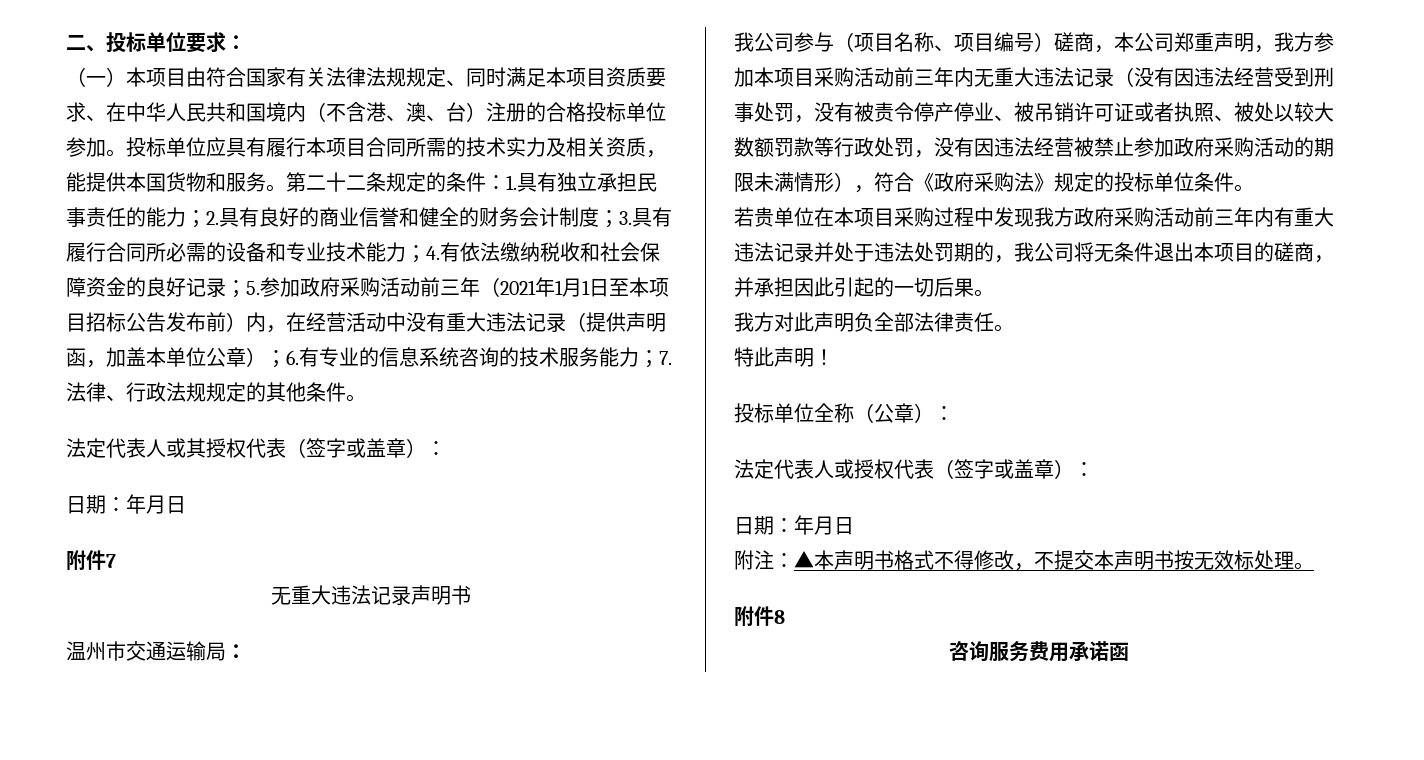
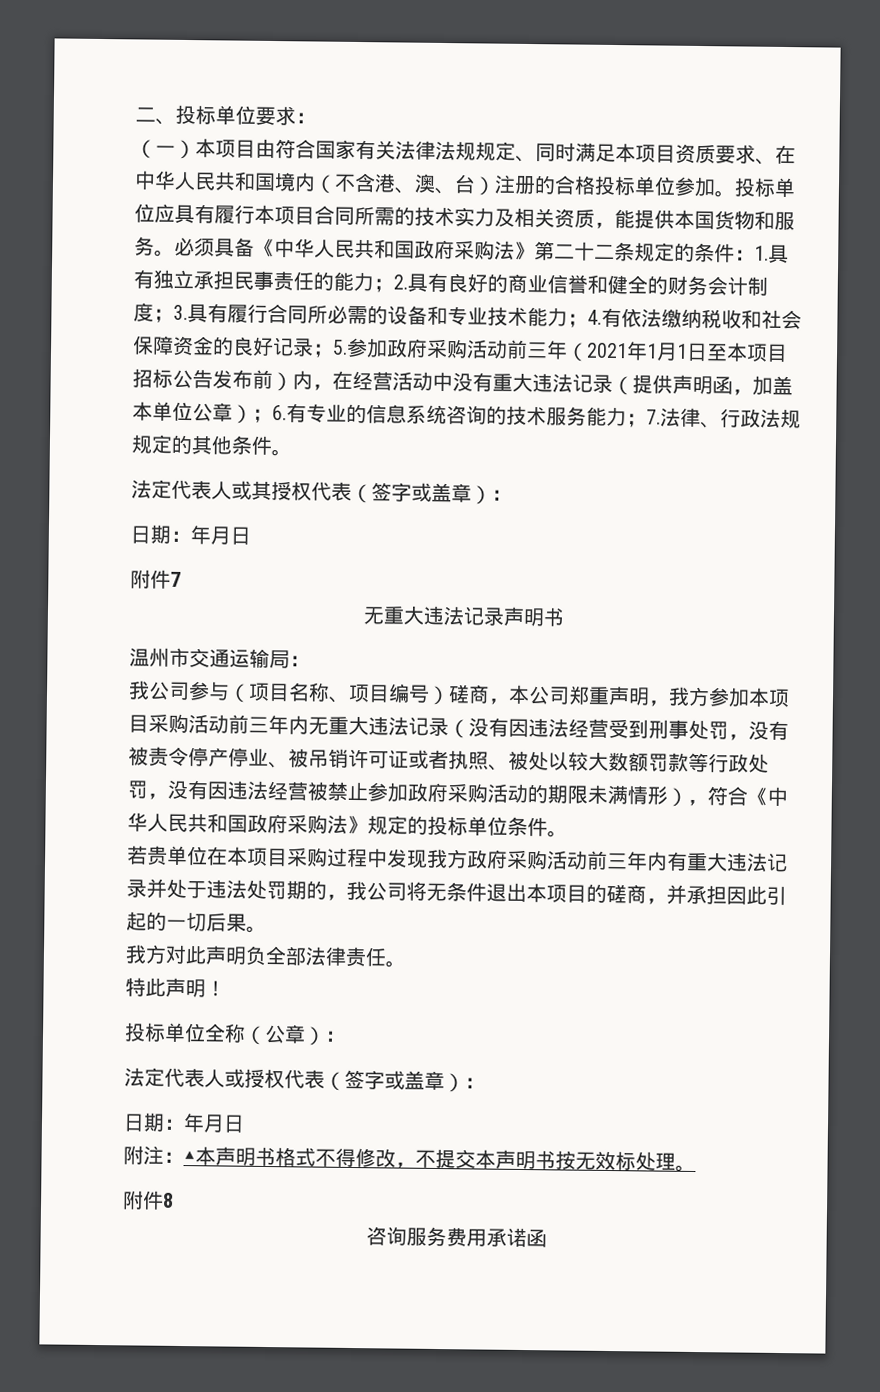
- 第二十二条规定的条件：
+ 必须具备《中华人民共和国政府采购法》第二十二条规定的条件：
- 我公司参与（项目名称、项目编号）磋商，本公司郑重声明，我方参加本项目采购活动前三年内无重大违法记录（没有因违法经营受到刑事处罚，没有被责令停产停业、被吊销许可证或者执照、被处以较大数额罚款等行政处罚，没有因违法经营被禁止参加政府采购活动的期限未满情形），符合《政府采购法》规定的投标单位条件。
+ 我公司参与（项目名称、项目编号）磋商，本公司郑重声明，我方参加本项目采购活动前三年内无重大违法记录（没有因违法经营受到刑事处罚，没有被责令停产停业、被吊销许可证或者执照、被处以较大数额罚款等行政处罚，没有因违法经营被禁止参加政府采购活动的期限未满情形），符合《中华人民共和国政府采购法》规定的投标单位条件。

